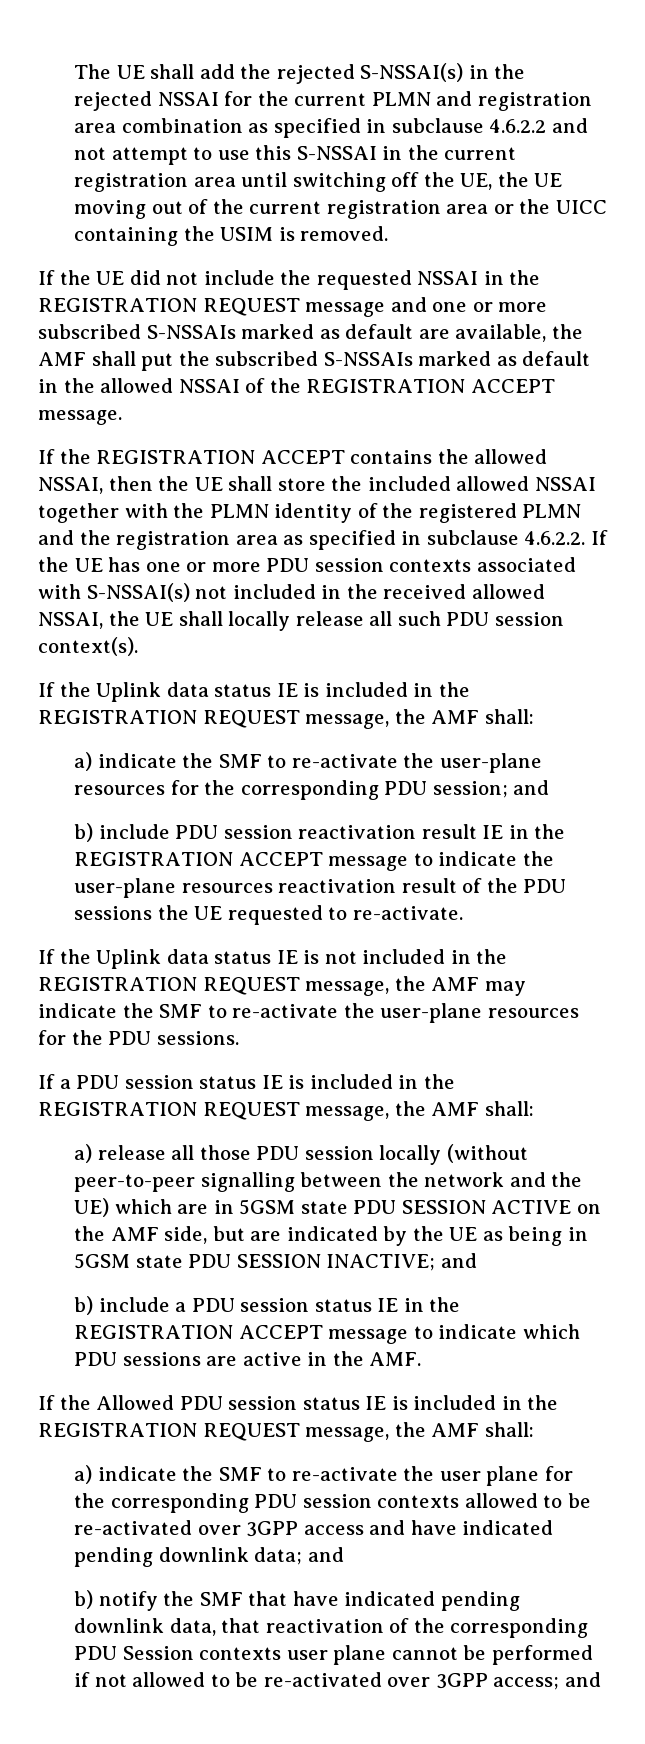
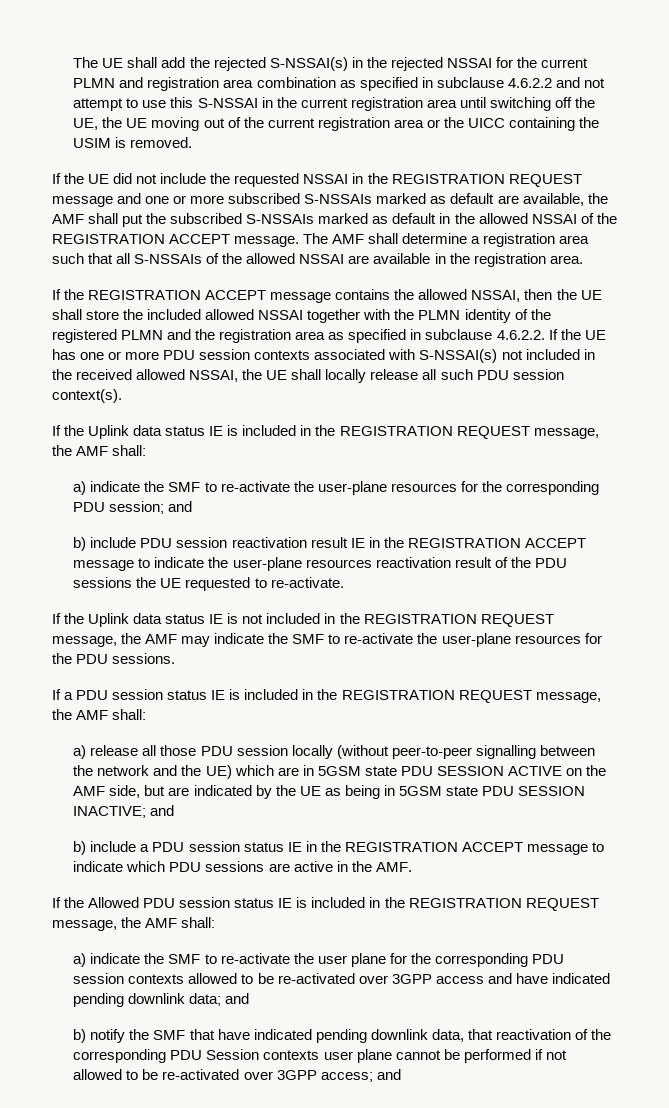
+ The AMF shall determine a registration area such that all S-NSSAIs of the allowed NSSAI are available in the registration area.
- If the REGISTRATION ACCEPT contains the allowed NSSAI, then the UE shall store the included allowed NSSAI together with the PLMN identity of the registered PLMN and the registration area as specified in subclause 4.6.2.2. If the UE has one or more PDU session contexts associated with S-NSSAI(s) not included in the received allowed NSSAI, the UE shall locally release all such PDU session context(s).
+ If the REGISTRATION ACCEPT message contains the allowed NSSAI, then the UE shall store the included allowed NSSAI together with the PLMN identity of the registered PLMN and the registration area as specified in subclause 4.6.2.2. If the UE has one or more PDU session contexts associated with S-NSSAI(s) not included in the received allowed NSSAI, the UE shall locally release all such PDU session context(s).

